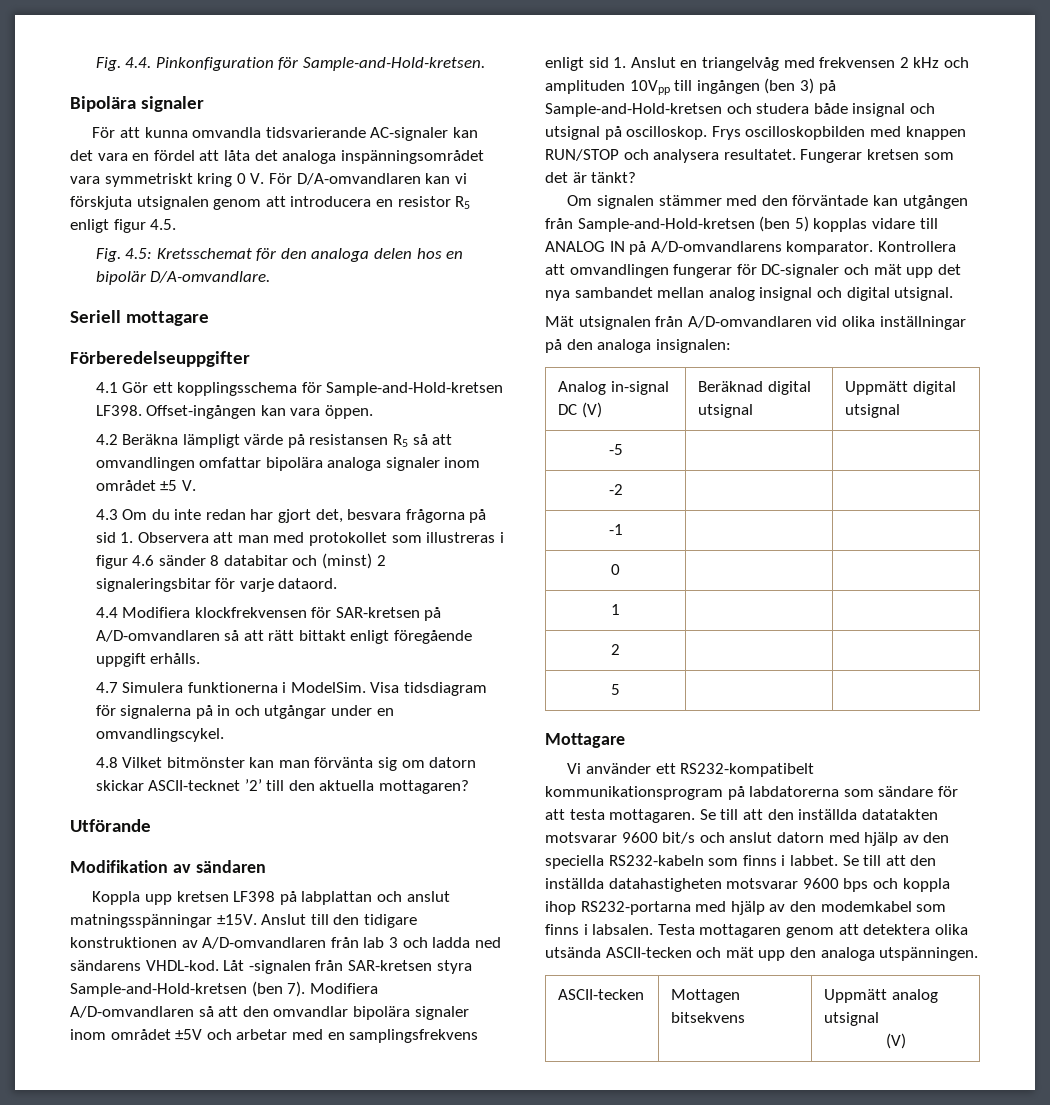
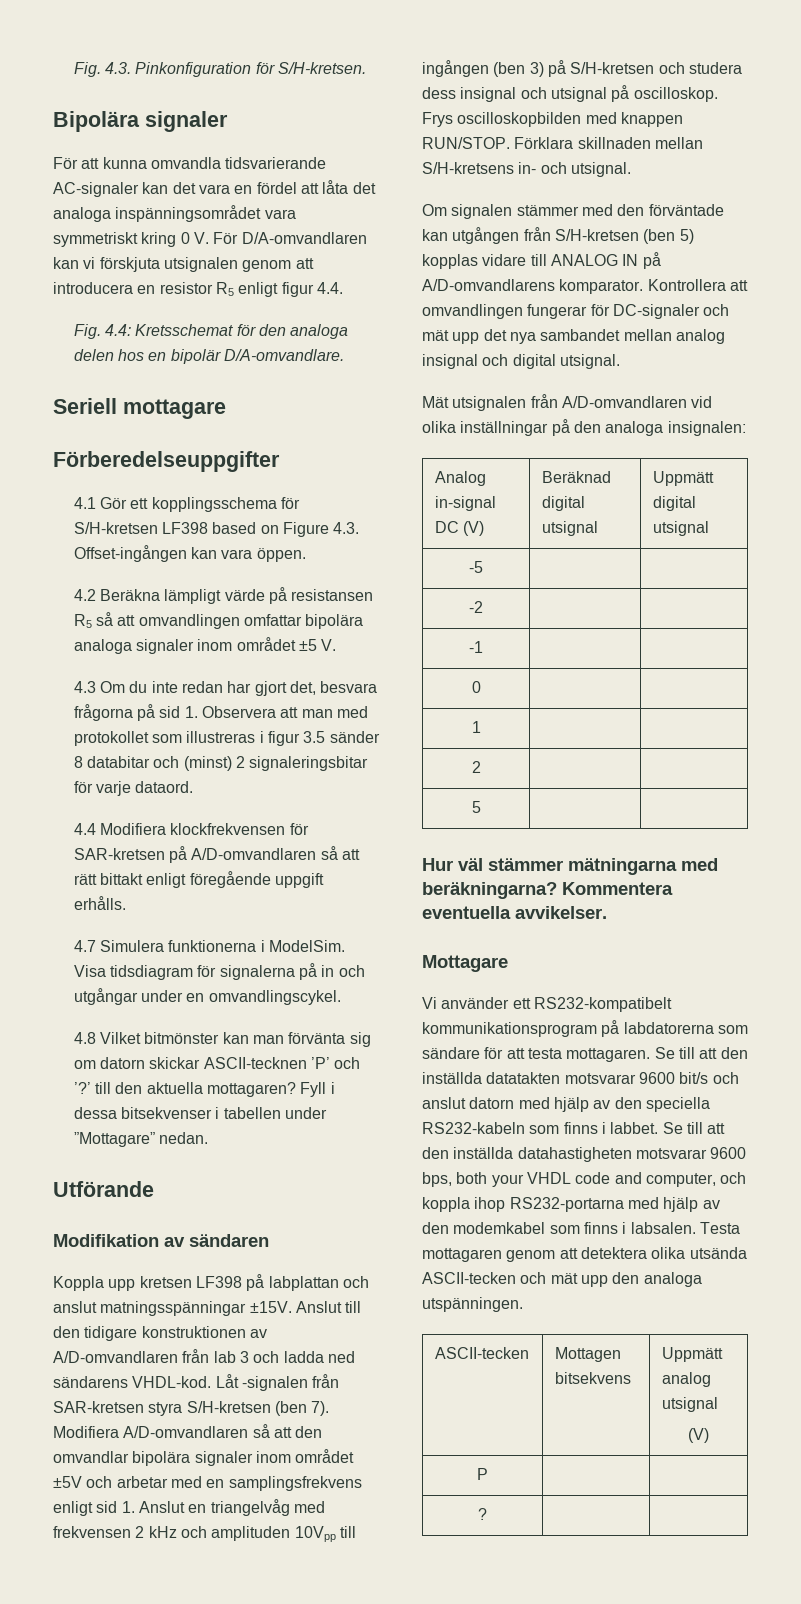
- Fig. 4.4. Pinkonfiguration för Sample-and-Hold-kretsen.
+ Fig. 4.3. Pinkonfiguration för S/H-kretsen.
- För att kunna omvandla tidsvarierande AC-signaler kan det vara en fördel att låta det analoga inspänningsområdet vara symmetriskt kring 0 V. För D/A-omvandlaren kan vi förskjuta utsignalen genom att introducera en resistor R5 enligt figur 4.5.
- Fig. 4.5: Kretsschemat för den analoga delen hos en bipolär D/A-omvandlare.
+ För att kunna omvandla tidsvarierande AC-signaler kan det vara en fördel att låta det analoga inspänningsområdet vara symmetriskt kring 0 V. För D/A-omvandlaren kan vi förskjuta utsignalen genom att introducera en resistor R5 enligt figur 4.4.
+ Fig. 4.4: Kretsschemat för den analoga delen hos en bipolär D/A-omvandlare.
- 4.1 Gör ett kopplingsschema för Sample-and-Hold-kretsen LF398. Offset-ingången kan vara öppen.
+ 4.1 Gör ett kopplingsschema för S/H-kretsen LF398 based on Figure 4.3. Offset-ingången kan vara öppen.
- 4.3 Om du inte redan har gjort det, besvara frågorna på sid 1. Observera att man med protokollet som illustreras i figur 4.6 sänder 8 databitar och (minst) 2 signaleringsbitar för varje dataord.
+ 4.3 Om du inte redan har gjort det, besvara frågorna på sid 1. Observera att man med protokollet som illustreras i figur 3.5 sänder 8 databitar och (minst) 2 signaleringsbitar för varje dataord.
- 4.8 Vilket bitmönster kan man förvänta sig om datorn skickar ASCII-tecknet ’2’ till den aktuella mottagaren?
+ 4.8 Vilket bitmönster kan man förvänta sig om datorn skickar ASCII-tecknen ’P’ och ’?’ till den aktuella mottagaren? Fyll i dessa bitsekvenser i tabellen under ”Mottagare” nedan.
- Låt -signalen från SAR-kretsen styra Sample-and-Hold-kretsen (ben 7).
+ Låt -signalen från SAR-kretsen styra S/H-kretsen (ben 7).
- Modifiera A/D-omvandlaren så att den omvandlar bipolära signaler inom området ±5V och arbetar med en samplingsfrekvens enligt sid 1. Anslut en triangelvåg med frekvensen 2 kHz och amplituden 10Vpp till ingången (ben 3) på Sample-and-Hold-kretsen och studera både insignal och utsignal på oscilloskop.
+ Modifiera A/D-omvandlaren så att den omvandlar bipolära signaler inom området ±5V och arbetar med en samplingsfrekvens enligt sid 1. Anslut en triangelvåg med frekvensen 2 kHz och amplituden 10Vpp till ingången (ben 3) på S/H-kretsen och studera dess insignal och utsignal på oscilloskop.
- Frys oscilloskopbilden med knappen RUN/STOP och analysera resultatet. Fungerar kretsen som det är tänkt?
+ Frys oscilloskopbilden med knappen RUN/STOP. Förklara skillnaden mellan S/H-kretsens in- och utsignal.
- Om signalen stämmer med den förväntade kan utgången från Sample-and-Hold-kretsen (ben 5) kopplas vidare till ANALOG IN på A/D-omvandlarens komparator.
+ Om signalen stämmer med den förväntade kan utgången från S/H-kretsen (ben 5) kopplas vidare till ANALOG IN på A/D-omvandlarens komparator.
+ Hur väl stämmer mätningarna med beräkningarna? Kommentera eventuella avvikelser.
- Se till att den inställda datahastigheten motsvarar 9600 bps och koppla ihop RS232-portarna med hjälp av den modemkabel som finns i labsalen.
+ Se till att den inställda datahastigheten motsvarar 9600 bps, both your VHDL code and computer, och koppla ihop RS232-portarna med hjälp av den modemkabel som finns i labsalen.
+ P | |
+ ? | |

